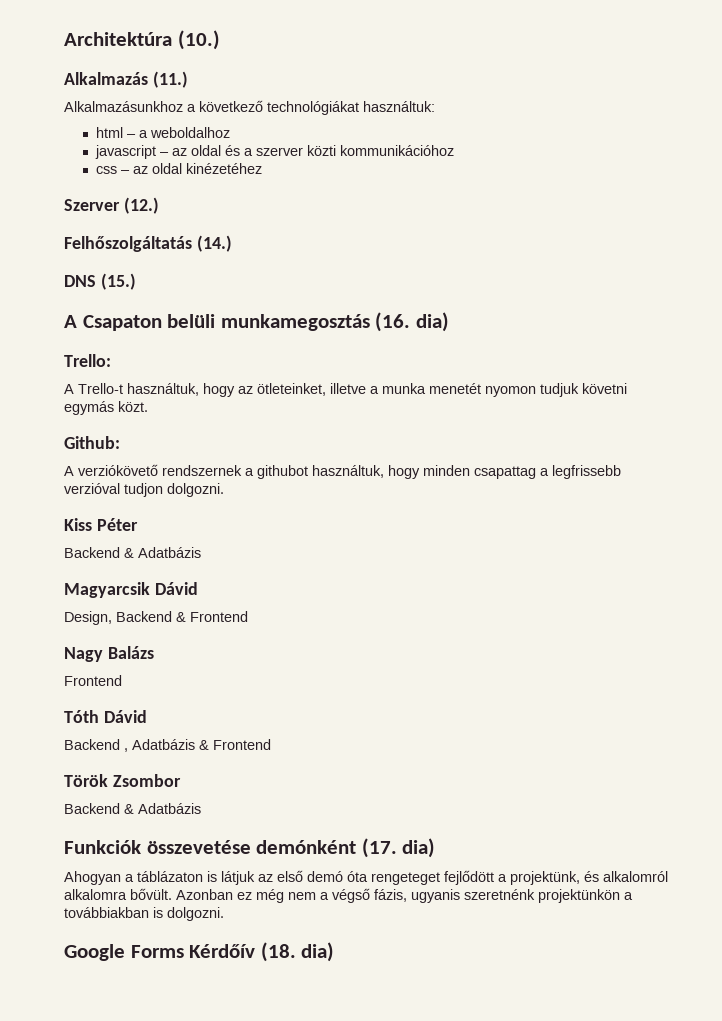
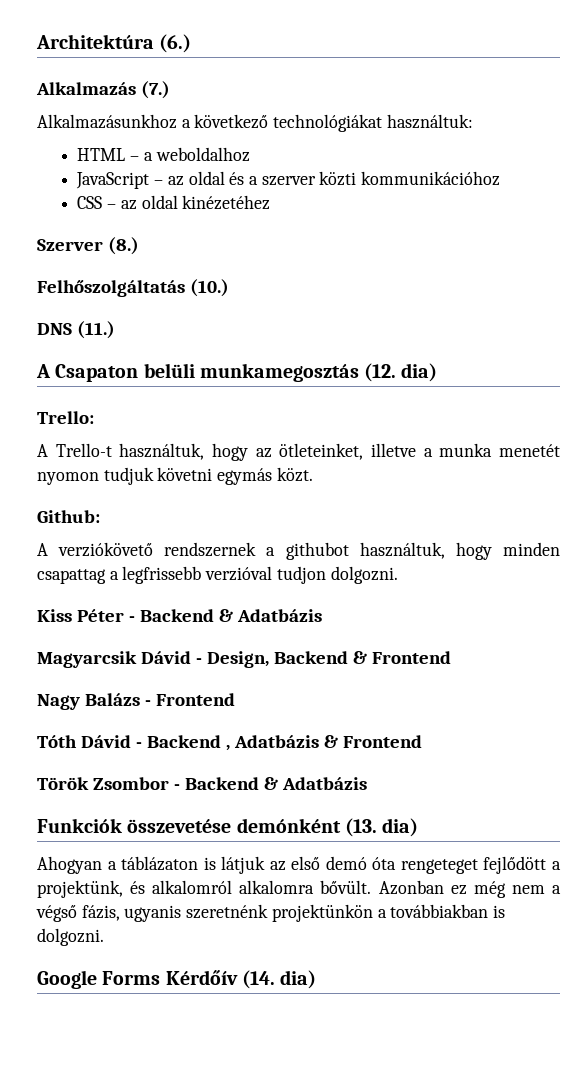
- Architektúra (10.)
+ Architektúra (6.)
- Alkalmazás (11.)
+ Alkalmazás (7.)
- html – a weboldalhoz
+ HTML – a weboldalhoz
- javascript – az oldal és a szerver közti kommunikációhoz
+ JavaScript – az oldal és a szerver közti kommunikációhoz
- css – az oldal kinézetéhez
+ CSS – az oldal kinézetéhez
- Szerver (12.)
+ Szerver (8.)
- Felhőszolgáltatás (14.)
+ Felhőszolgáltatás (10.)
- DNS (15.)
+ DNS (11.)
- A Csapaton belüli munkamegosztás (16. dia)
+ A Csapaton belüli munkamegosztás (12. dia)
- Kiss Péter
- Backend & Adatbázis
+ Kiss Péter - Backend & Adatbázis
- Magyarcsik Dávid
- Design, Backend & Frontend
+ Magyarcsik Dávid - Design, Backend & Frontend
- Nagy Balázs
- Frontend
+ Nagy Balázs - Frontend
- Tóth Dávid
- Backend , Adatbázis & Frontend
+ Tóth Dávid - Backend , Adatbázis & Frontend
- Török Zsombor
- Backend & Adatbázis
+ Török Zsombor - Backend & Adatbázis
- Funkciók összevetése demónként (17. dia)
+ Funkciók összevetése demónként (13. dia)
- Google Forms Kérdőív (18. dia)
+ Google Forms Kérdőív (14. dia)

